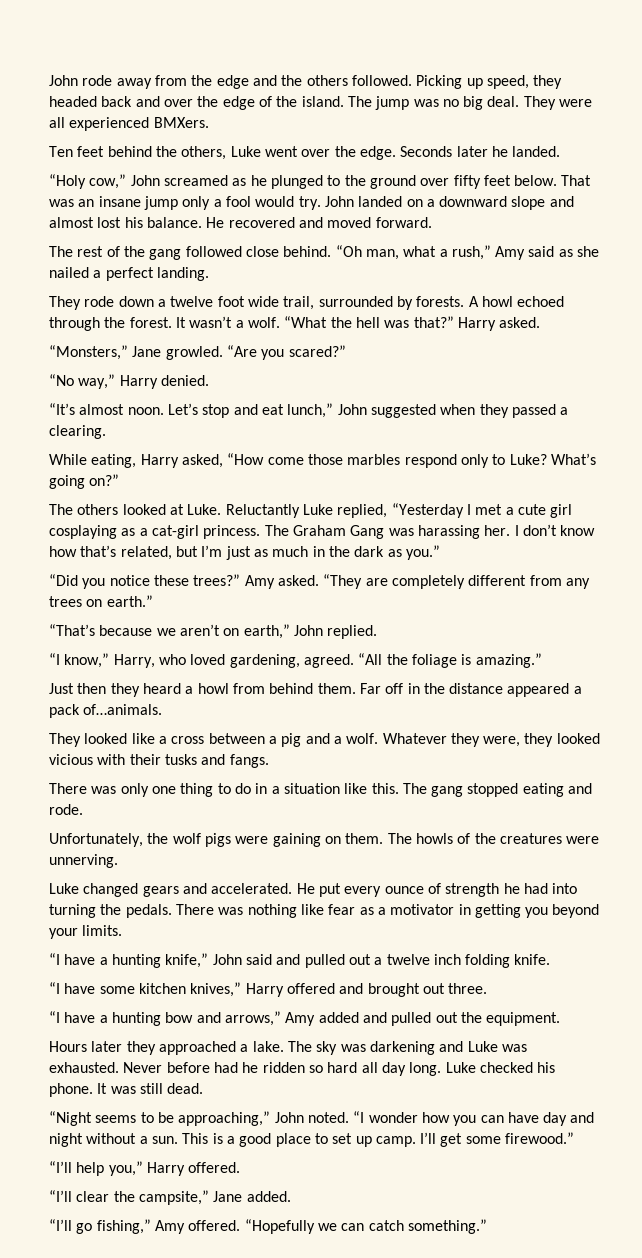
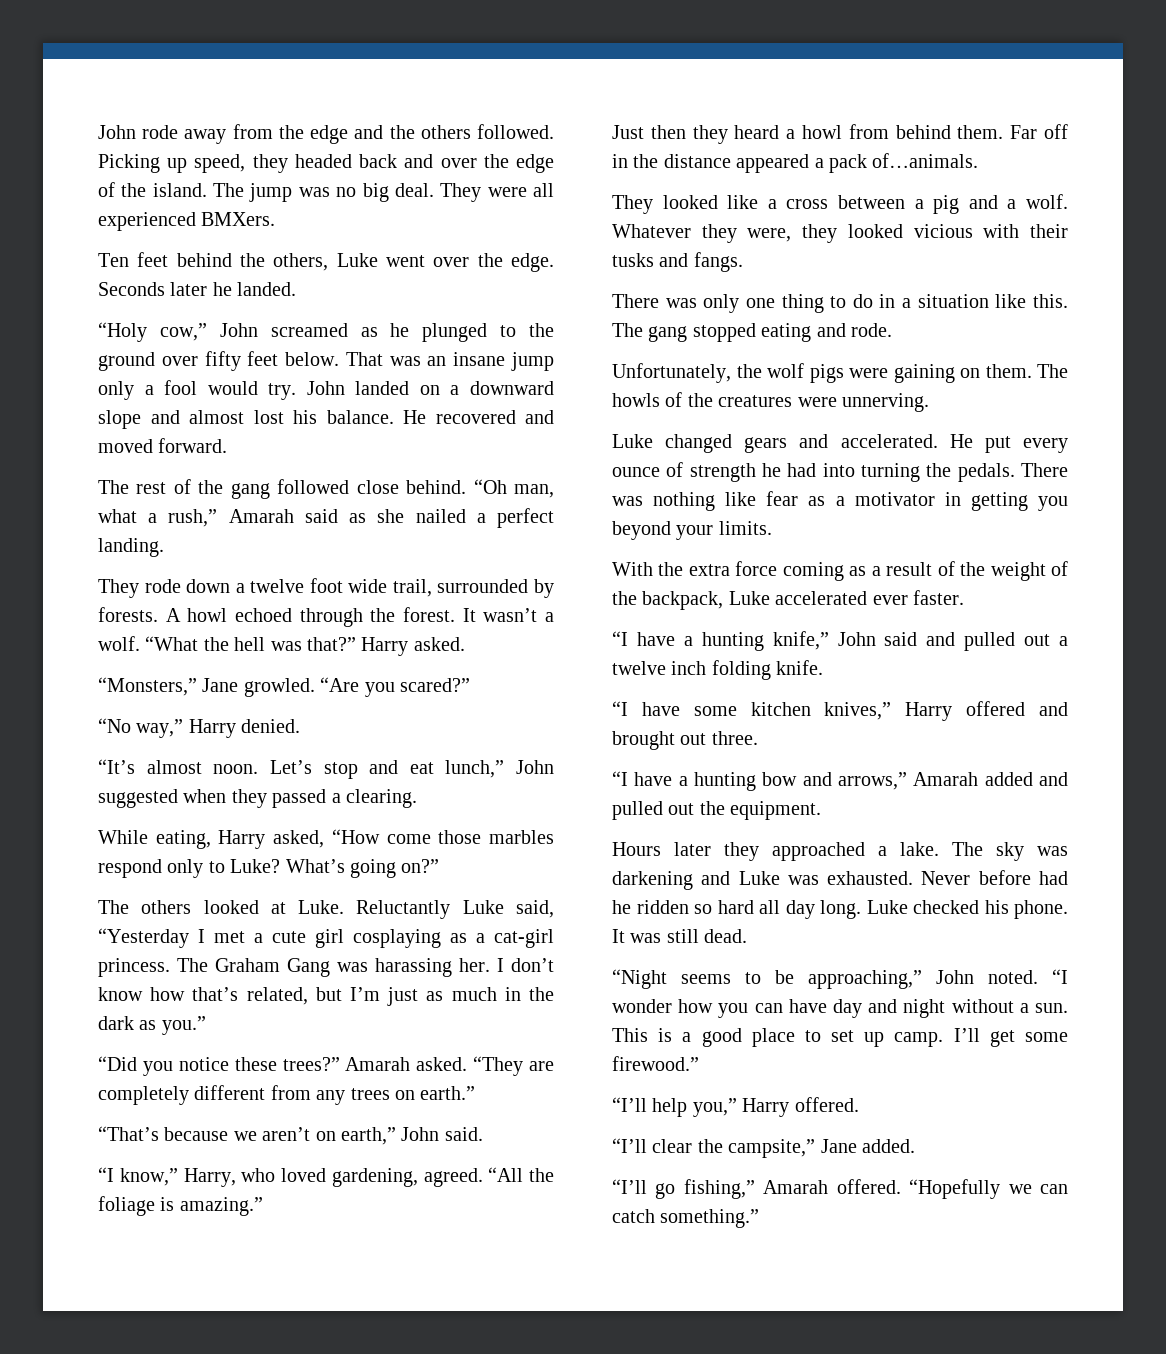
- “Oh man, what a rush,” Amy said as she nailed a perfect landing.
+ “Oh man, what a rush,” Amarah said as she nailed a perfect landing.
- Reluctantly Luke replied, “Yesterday I met a cute girl cosplaying as a cat-girl princess.
+ Reluctantly Luke said, “Yesterday I met a cute girl cosplaying as a cat-girl princess.
- Amy asked.
+ Amarah asked.
- “That’s because we aren’t on earth,” John replied.
+ “That’s because we aren’t on earth,” John said.
+ With the extra force coming as a result of the weight of the backpack, Luke accelerated ever faster.
- “I have a hunting bow and arrows,” Amy added and pulled out the equipment.
+ “I have a hunting bow and arrows,” Amarah added and pulled out the equipment.
- “I’ll go fishing,” Amy offered.
+ “I’ll go fishing,” Amarah offered.

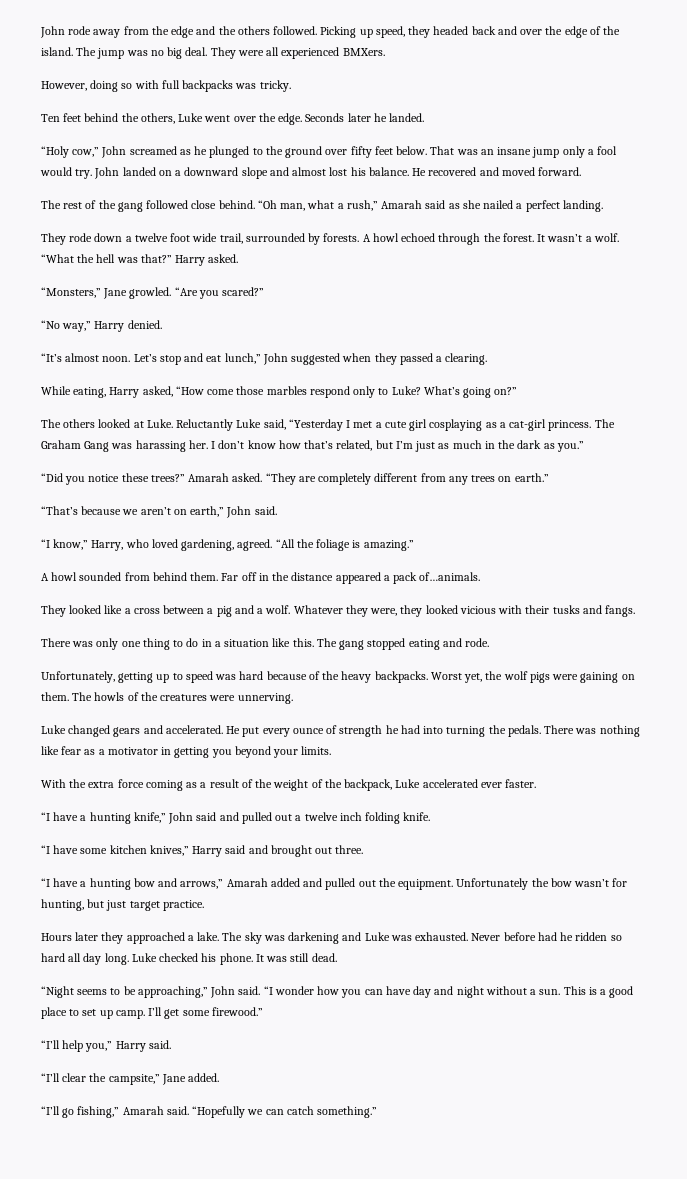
+ However, doing so with full backpacks was tricky.
- Just then they heard a howl from behind them.
+ A howl sounded from behind them.
- Unfortunately, the wolf pigs were gaining on them.
+ Unfortunately, getting up to speed was hard because of the heavy backpacks. Worst yet, the wolf pigs were gaining on them.
- “I have some kitchen knives,” Harry offered and brought out three.
+ “I have some kitchen knives,” Harry said and brought out three.
+ Unfortunately the bow wasn’t for hunting, but just target practice.
- “Night seems to be approaching,” John noted.
+ “Night seems to be approaching,” John said.
- “I’ll help you,” Harry offered.
+ “I’ll help you,” Harry said.
- “I’ll go fishing,” Amarah offered.
+ “I’ll go fishing,” Amarah said.

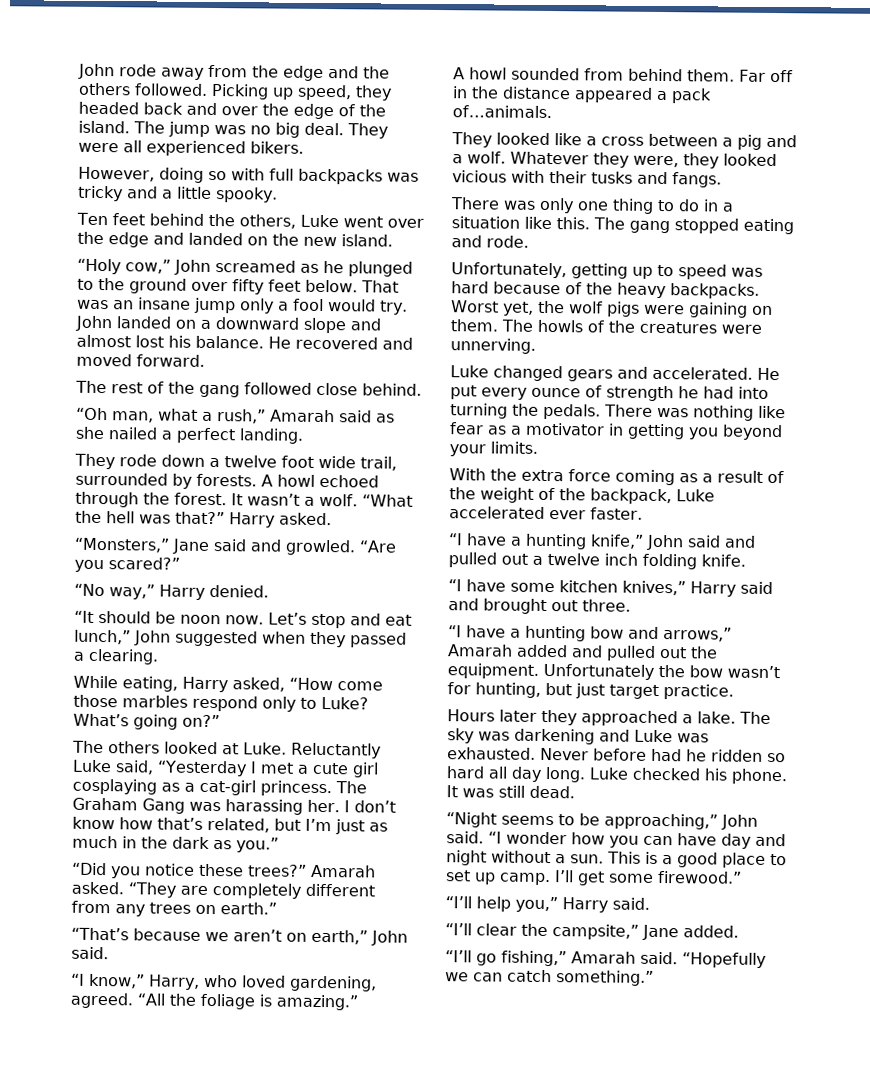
- They were all experienced BMXers.
+ They were all experienced bikers.
- However, doing so with full backpacks was tricky.
+ However, doing so with full backpacks was tricky and a little spooky.
- Ten feet behind the others, Luke went over the edge. Seconds later he landed.
+ Ten feet behind the others, Luke went over the edge and landed on the new island.
- The rest of the gang followed close behind. “Oh man, what a rush,” Amarah said as she nailed a perfect landing.
+ The rest of the gang followed close behind.
+ “Oh man, what a rush,” Amarah said as she nailed a perfect landing.
- “Monsters,” Jane growled.
+ “Monsters,” Jane said and growled.
- “It’s almost noon.
+ “It should be noon now.

